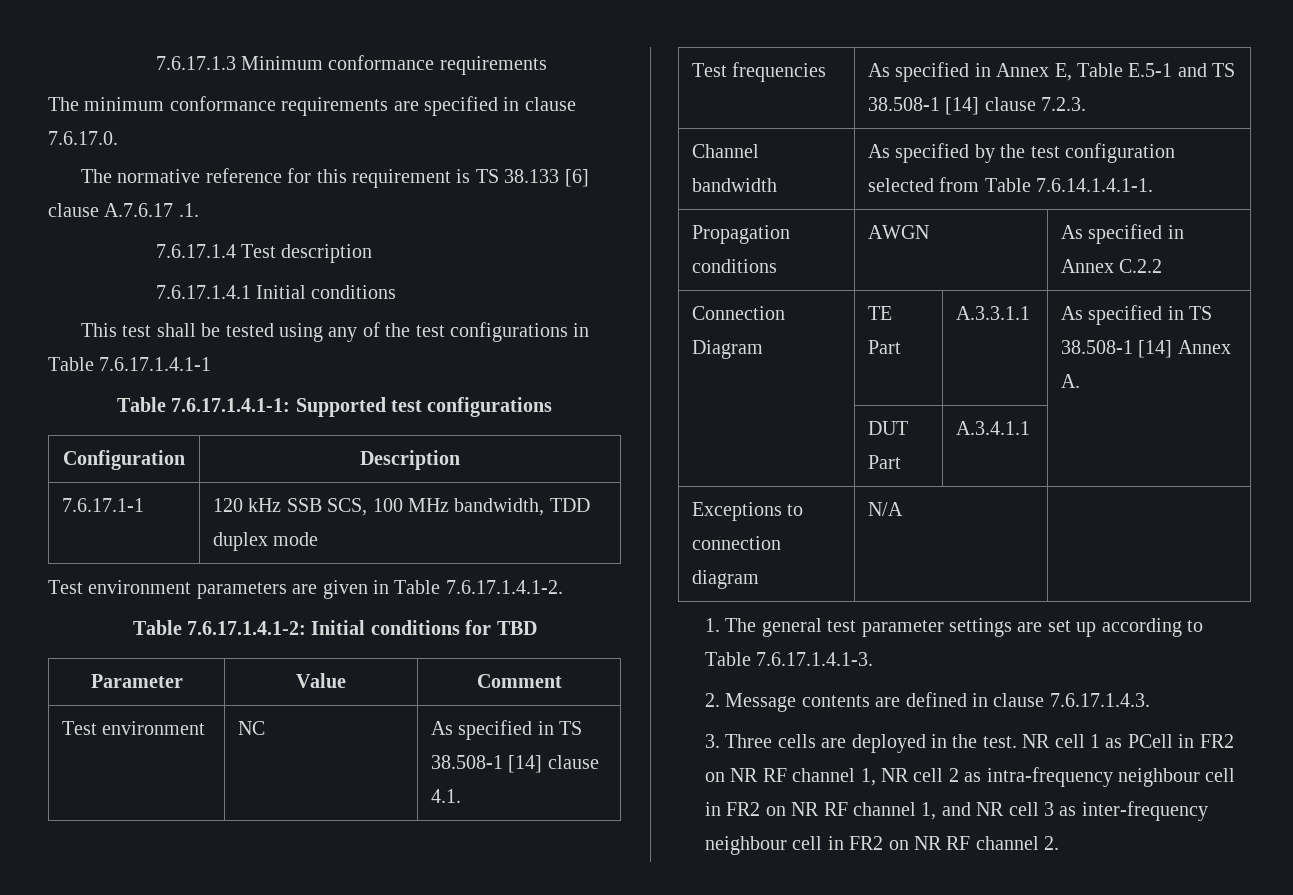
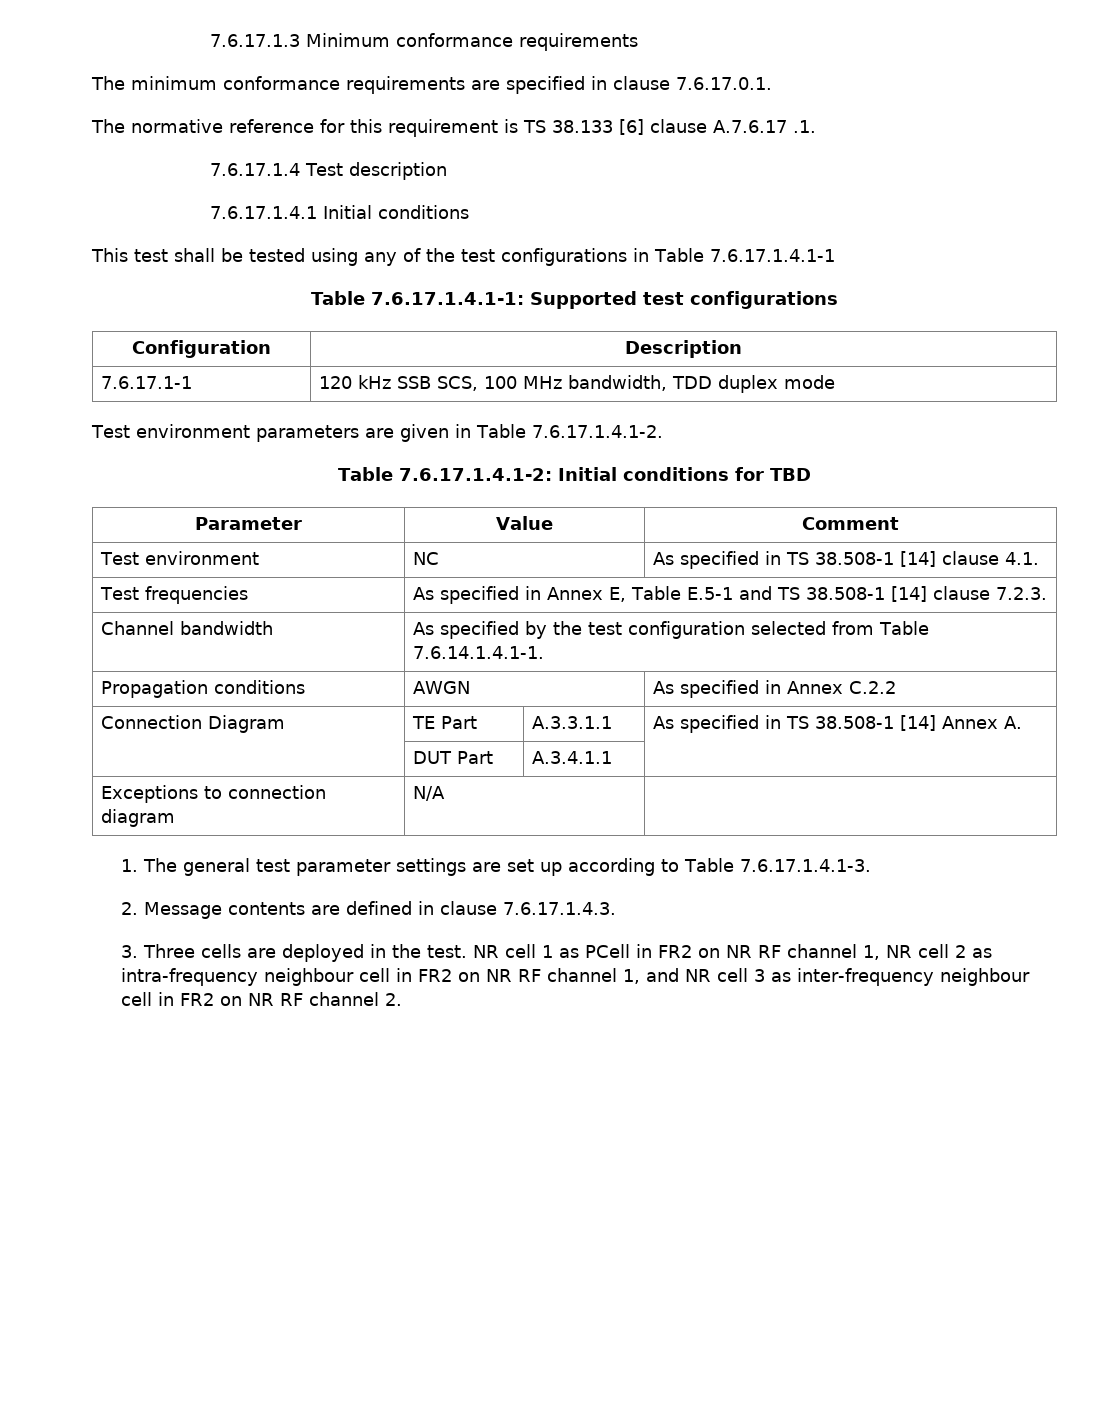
- The minimum conformance requirements are specified in clause 7.6.17.0.
+ The minimum conformance requirements are specified in clause 7.6.17.0.1.

